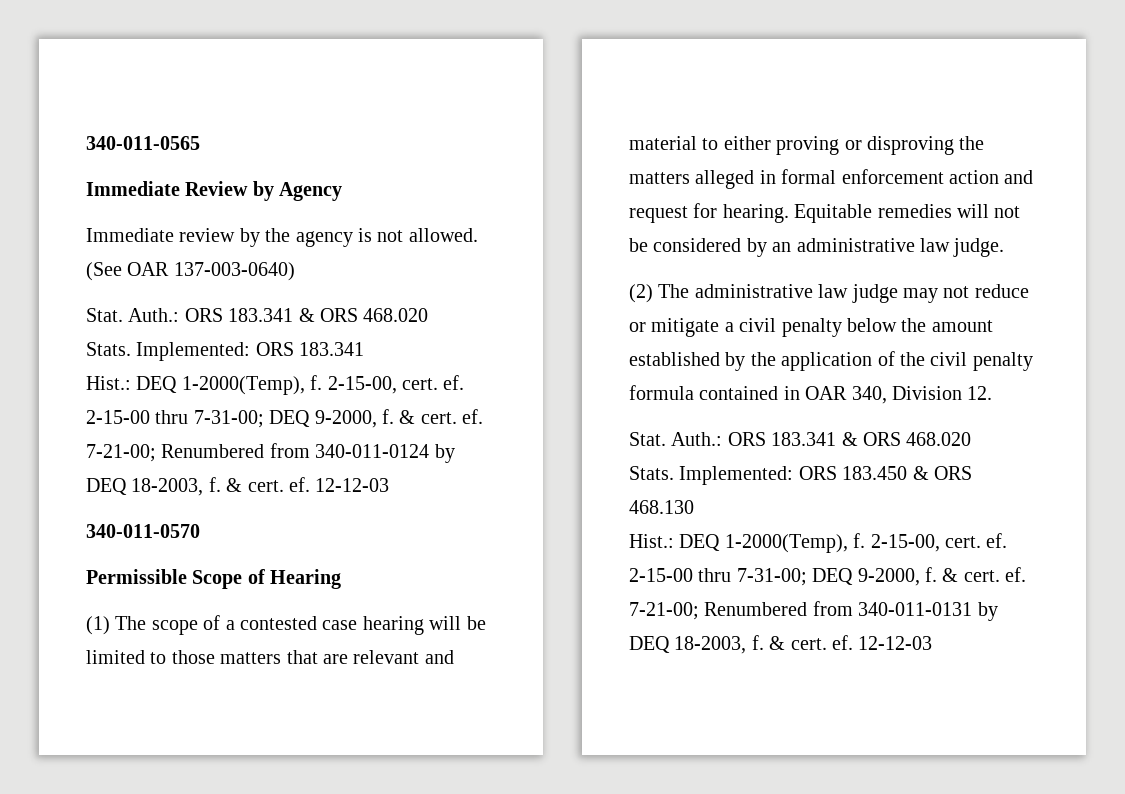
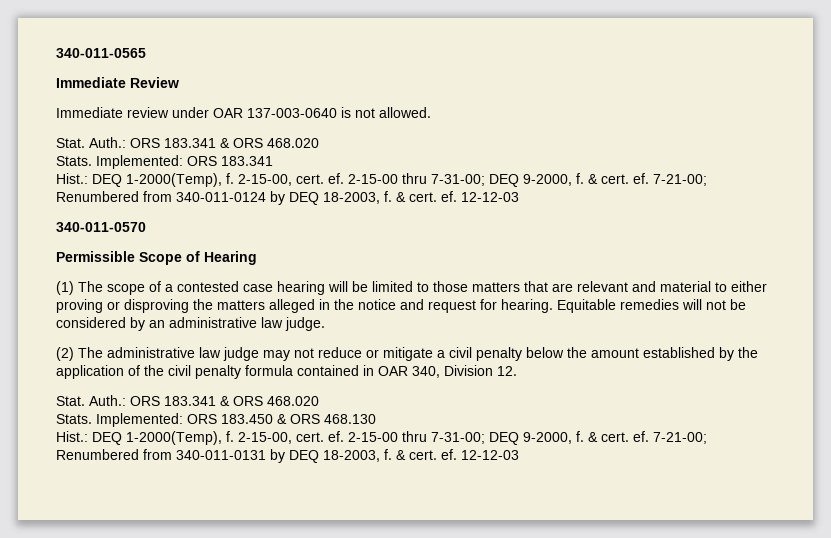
- Immediate Review by Agency
+ Immediate Review
- Immediate review by the agency is not allowed. (See OAR 137-003-0640)
+ Immediate review under OAR 137-003-0640 is not allowed.
- (1) The scope of a contested case hearing will be limited to those matters that are relevant and material to either proving or disproving the matters alleged in formal enforcement action and request for hearing.
+ (1) The scope of a contested case hearing will be limited to those matters that are relevant and material to either proving or disproving the matters alleged in the notice and request for hearing.

